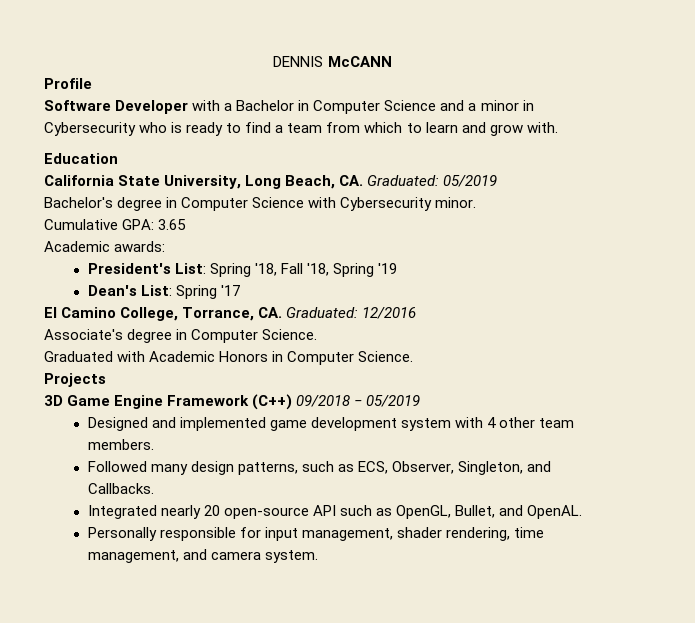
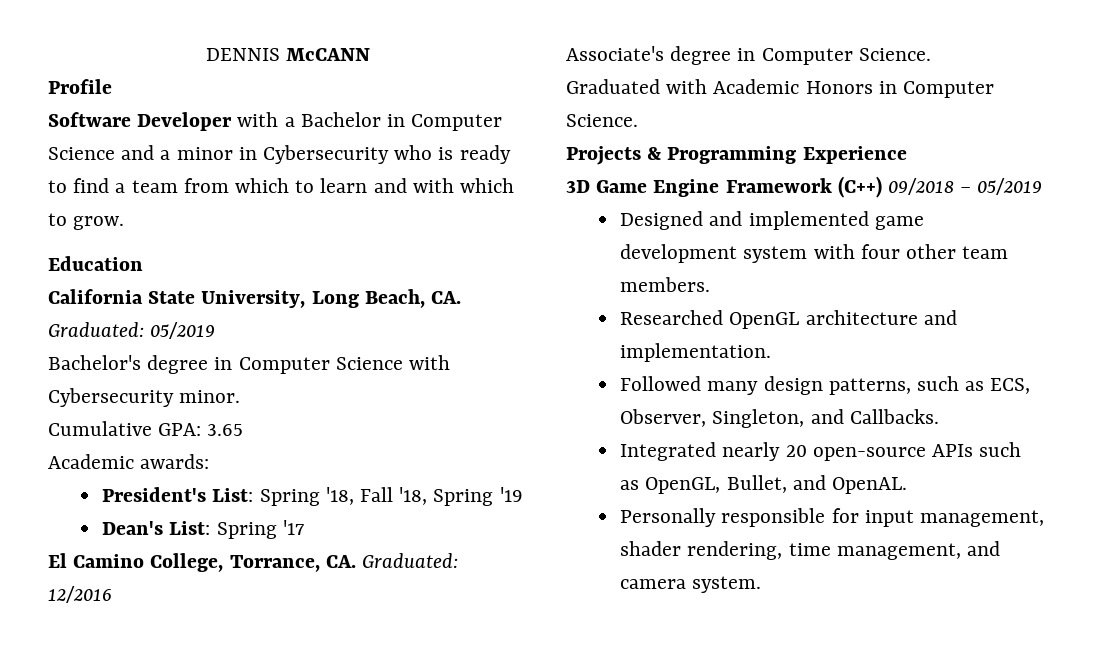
- Software Developer with a Bachelor in Computer Science and a minor in Cybersecurity who is ready to find a team from which to learn and grow with.
+ Software Developer with a Bachelor in Computer Science and a minor in Cybersecurity who is ready to find a team from which to learn and with which to grow.
- Projects
+ Projects & Programming Experience
- Designed and implemented game development system with 4 other team members.
+ Designed and implemented game development system with four other team members.
+ Researched OpenGL architecture and implementation.
- Integrated nearly 20 open-source API such as OpenGL, Bullet, and OpenAL.
+ Integrated nearly 20 open-source APIs such as OpenGL, Bullet, and OpenAL.

